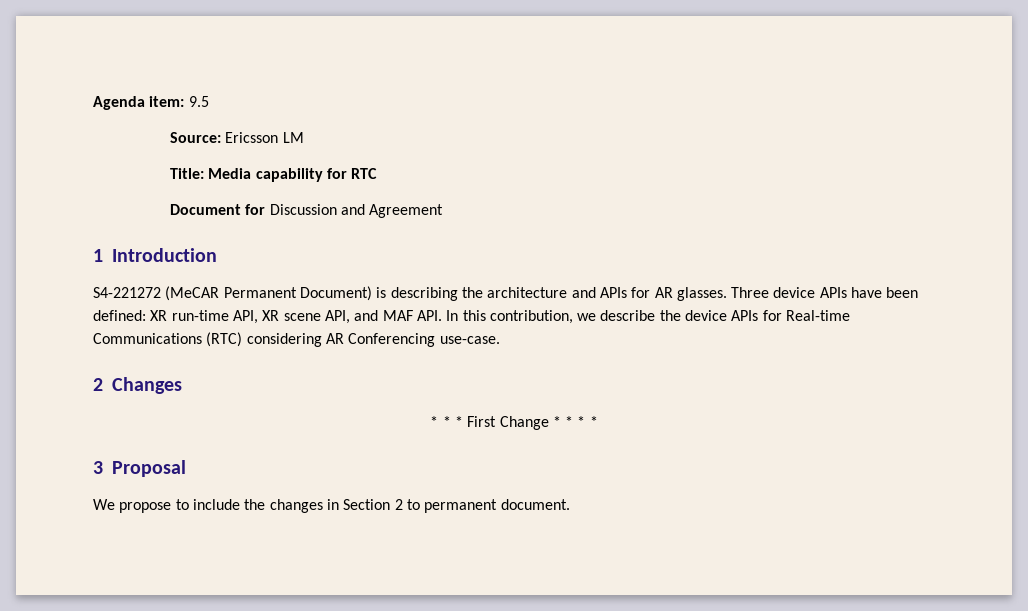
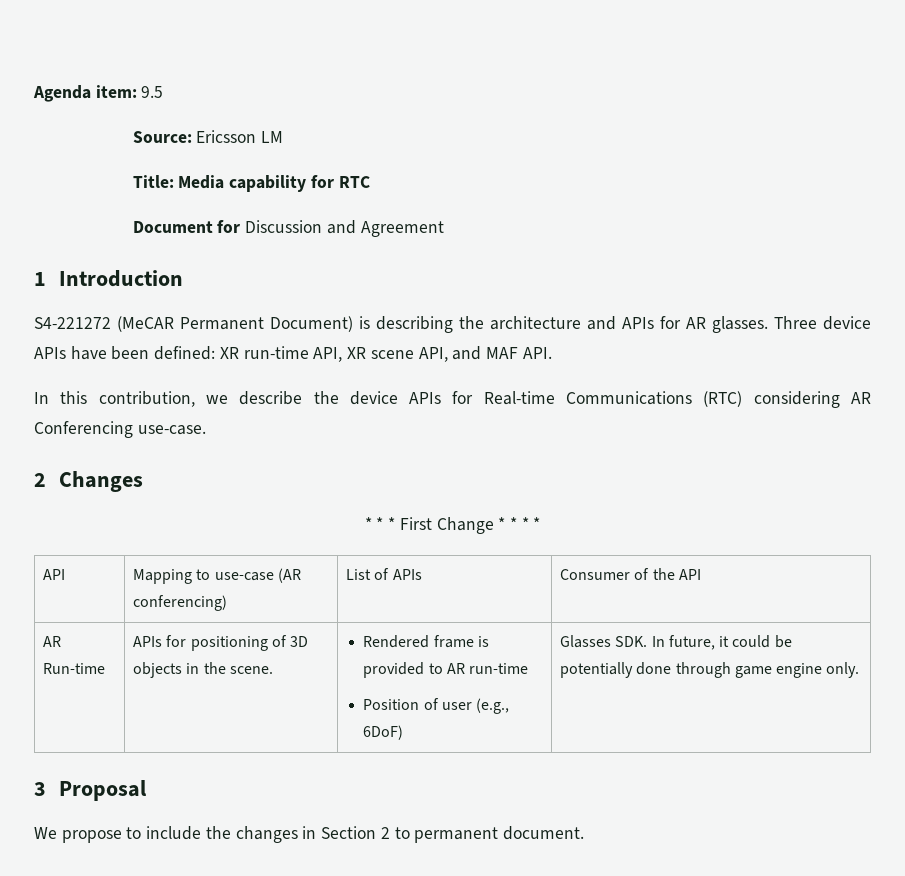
- Three device APIs have been defined: XR run-time API, XR scene API, and MAF API. In this contribution, we describe the device APIs for Real-time Communications (RTC) considering AR Conferencing use-case.
+ Three device APIs have been defined: XR run-time API, XR scene API, and MAF API.
+ In this contribution, we describe the device APIs for Real-time Communications (RTC) considering AR Conferencing use-case.
+ API | Mapping to use-case (AR conferencing) | List of APIs | Consumer of the API
+ AR Run-time | APIs for positioning of 3D objects in the scene. | Rendered frame is provided to AR run-time
+ Position of user (e.g., 6DoF) | Glasses SDK. In future, it could be potentially done through game engine only.

